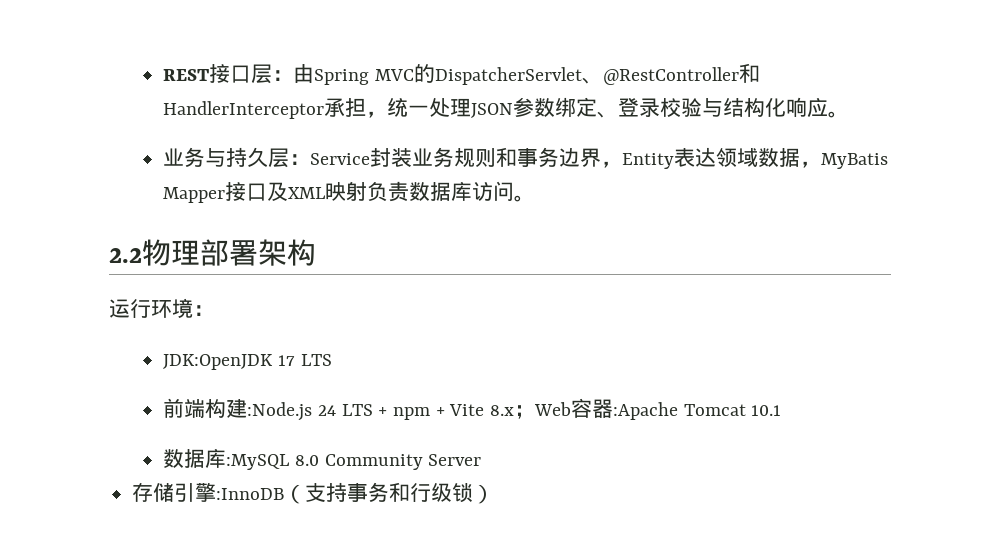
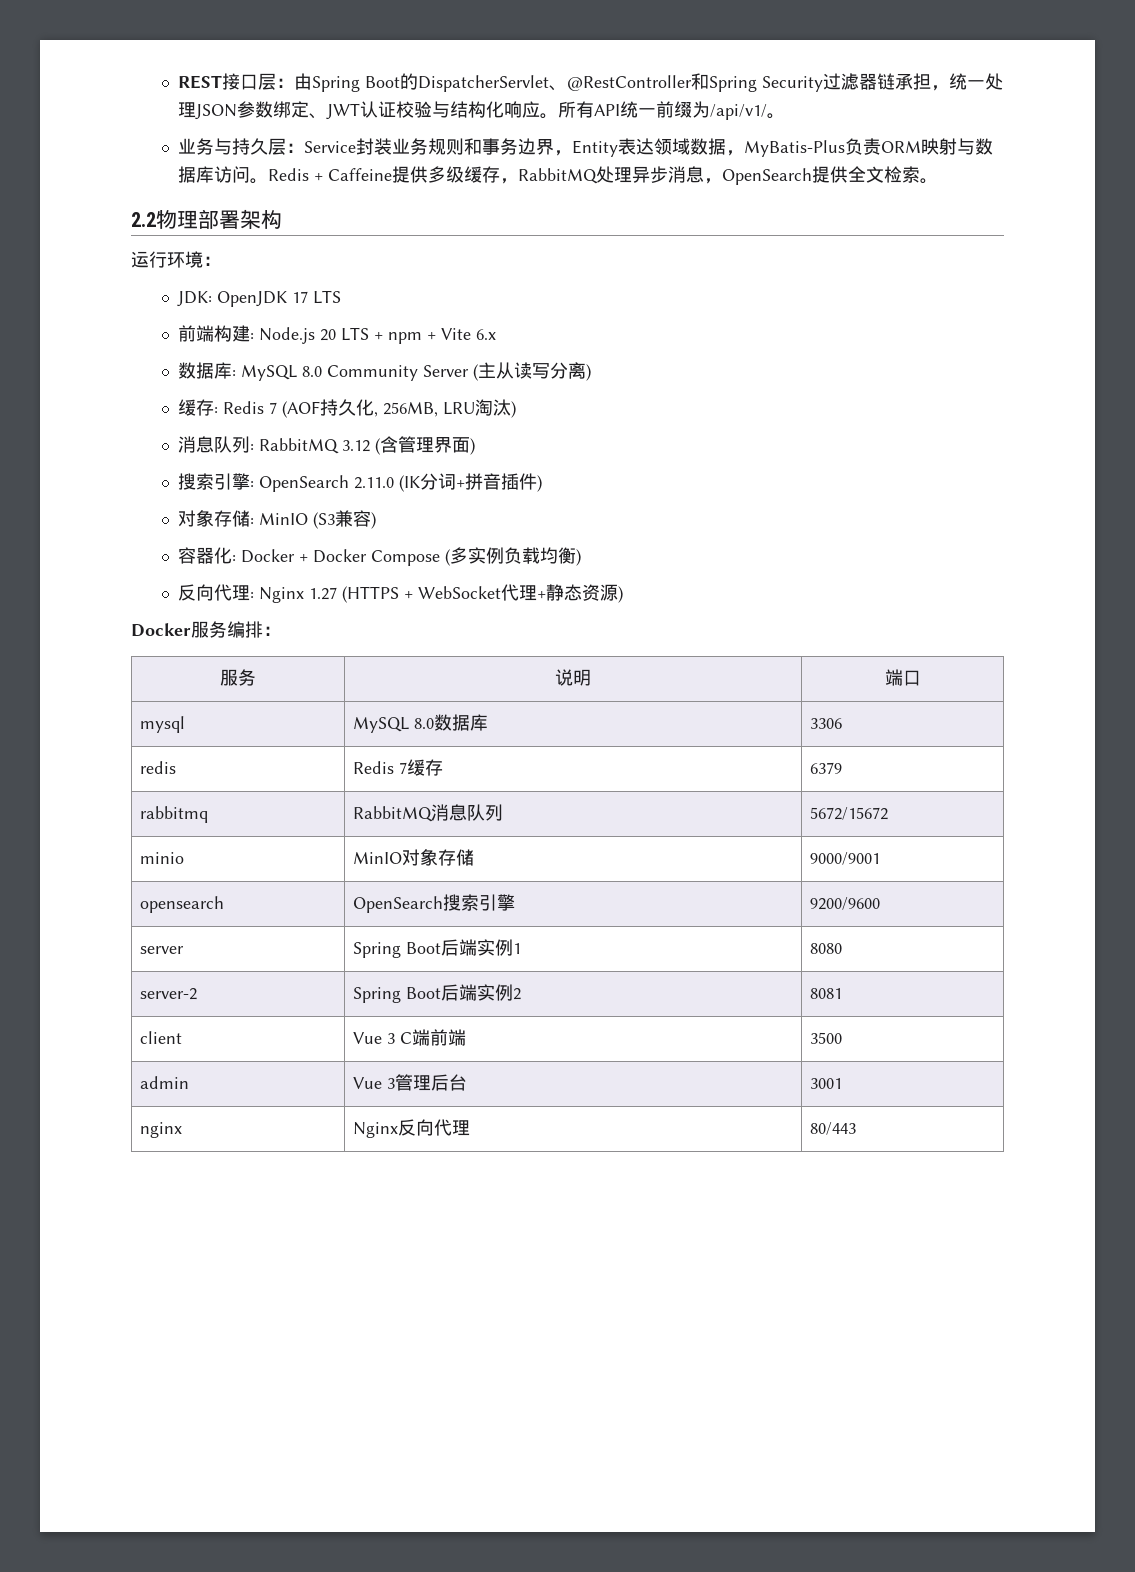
- REST接口层：由Spring MVC的DispatcherServlet、@RestController和HandlerInterceptor承担，统一处理JSON参数绑定、登录校验与结构化响应。
+ REST接口层：由Spring Boot的DispatcherServlet、@RestController和Spring Security过滤器链承担，统一处理JSON参数绑定、JWT认证校验与结构化响应。所有API统一前缀为/api/v1/。
- 业务与持久层：Service封装业务规则和事务边界，Entity表达领域数据，MyBatis Mapper接口及XML映射负责数据库访问。
+ 业务与持久层：Service封装业务规则和事务边界，Entity表达领域数据，MyBatis-Plus负责ORM映射与数据库访问。Redis + Caffeine提供多级缓存，RabbitMQ处理异步消息，OpenSearch提供全文检索。
- JDK:OpenJDK 17 LTS
+ JDK: OpenJDK 17 LTS
- 前端构建:Node.js 24 LTS + npm + Vite 8.x；Web容器:Apache Tomcat 10.1
- 数据库:MySQL 8.0 Community Server
- 存储引擎:InnoDB（支持事务和行级锁）
+ 前端构建: Node.js 20 LTS + npm + Vite 6.x
+ 数据库: MySQL 8.0 Community Server (主从读写分离)
+ 缓存: Redis 7 (AOF持久化, 256MB, LRU淘汰)
+ 消息队列: RabbitMQ 3.12 (含管理界面)
+ 搜索引擎: OpenSearch 2.11.0 (IK分词+拼音插件)
+ 对象存储: MinIO (S3兼容)
+ 容器化: Docker + Docker Compose (多实例负载均衡)
+ 反向代理: Nginx 1.27 (HTTPS + WebSocket代理+静态资源)
+ Docker服务编排：
+ 服务 | 说明 | 端口
+ mysql | MySQL 8.0数据库 | 3306
+ redis | Redis 7缓存 | 6379
+ rabbitmq | RabbitMQ消息队列 | 5672/15672
+ minio | MinIO对象存储 | 9000/9001
+ opensearch | OpenSearch搜索引擎 | 9200/9600
+ server | Spring Boot后端实例1 | 8080
+ server-2 | Spring Boot后端实例2 | 8081
+ client | Vue 3 C端前端 | 3500
+ admin | Vue 3管理后台 | 3001
+ nginx | Nginx反向代理 | 80/443

